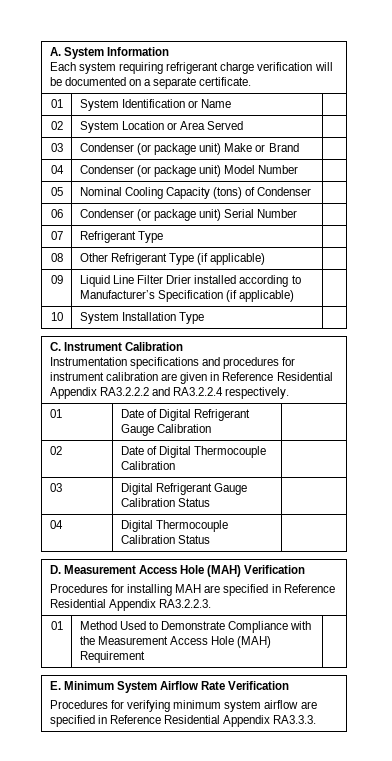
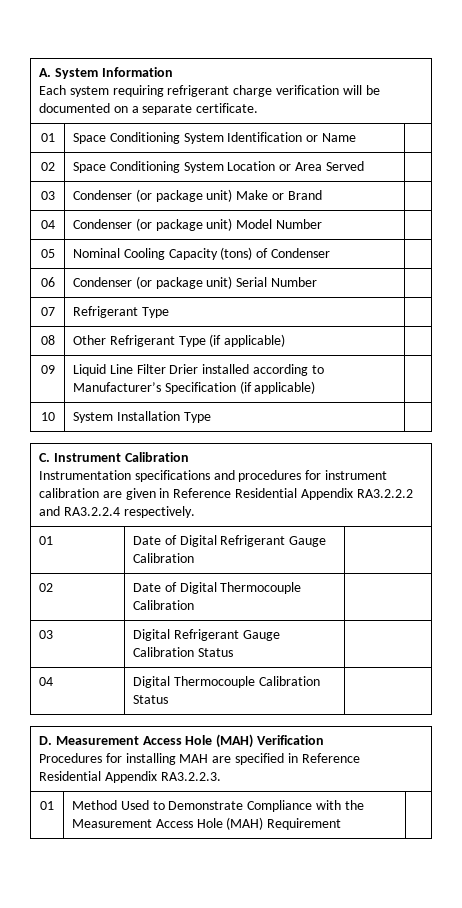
- 01 | System Identification or Name |
+ 01 | Space Conditioning System Identification or Name |
- 02 | System Location or Area Served |
+ 02 | Space Conditioning System Location or Area Served |
- E. Minimum System Airflow Rate Verification
- Procedures for verifying minimum system airflow are specified in Reference Residential Appendix RA3.3.3.

